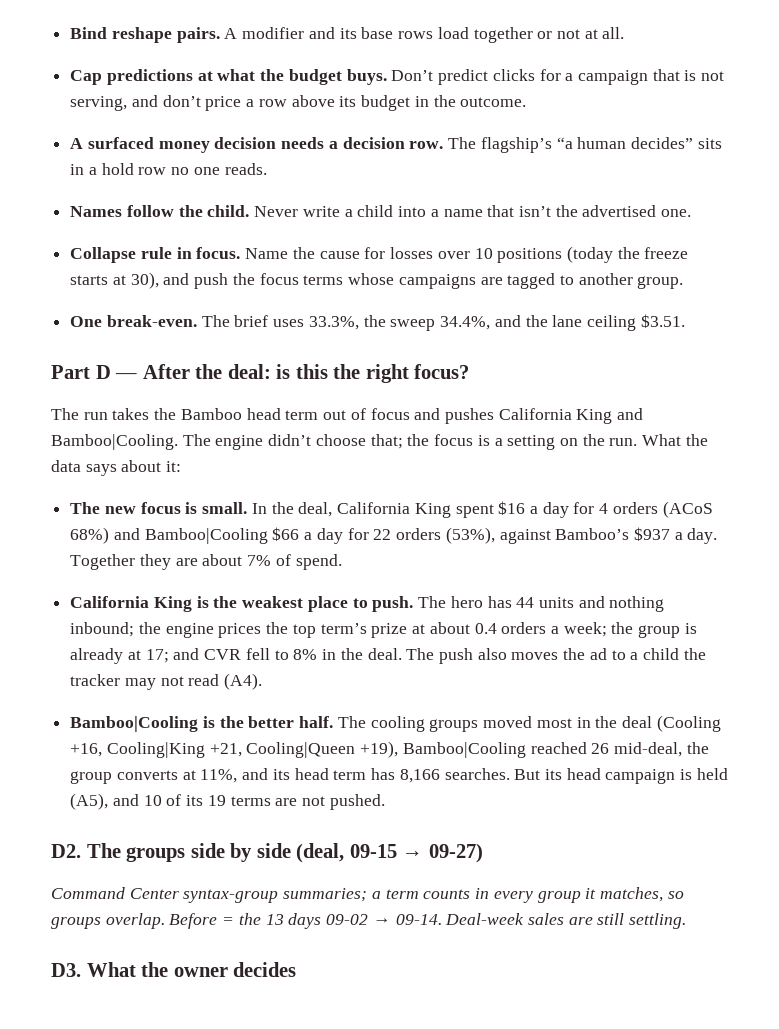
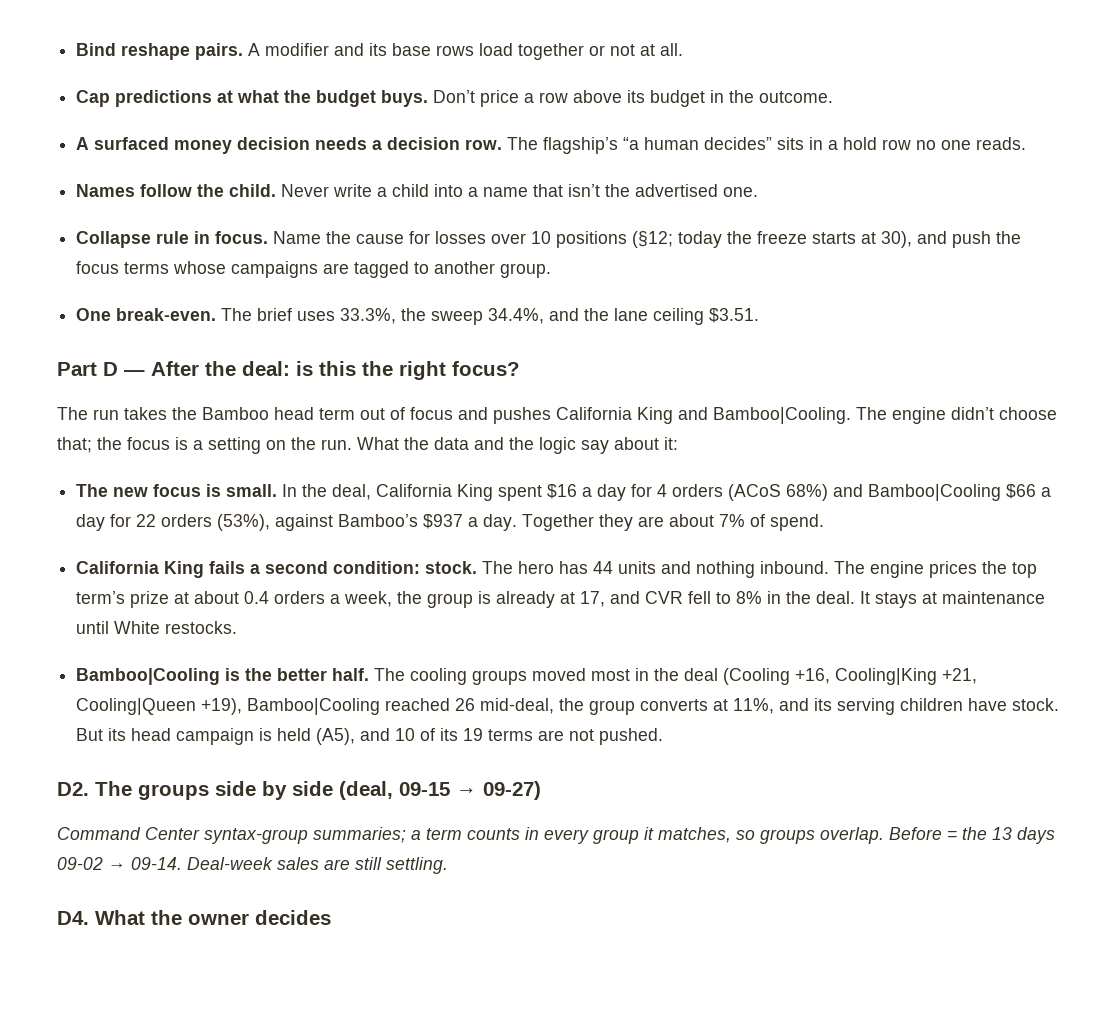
- Don’t predict clicks for a campaign that is not serving, and don’t price a row above its budget in the outcome.
+ Don’t price a row above its budget in the outcome.
- Name the cause for losses over 10 positions (today the freeze starts at 30), and push the focus terms whose campaigns are tagged to another group.
+ Name the cause for losses over 10 positions (§12; today the freeze starts at 30), and push the focus terms whose campaigns are tagged to another group.
- What the data says about it:
+ What the data and the logic say about it:
- California King is the weakest place to push.
+ California King fails a second condition: stock.
- The hero has 44 units and nothing inbound; the engine prices the top term’s prize at about 0.4 orders a week; the group is already at 17; and CVR fell to 8% in the deal.
+ The hero has 44 units and nothing inbound. The engine prices the top term’s prize at about 0.4 orders a week, the group is already at 17, and CVR fell to 8% in the deal.
- The push also moves the ad to a child the tracker may not read (A4).
+ It stays at maintenance until White restocks.
- The cooling groups moved most in the deal (Cooling +16, Cooling|King +21, Cooling|Queen +19), Bamboo|Cooling reached 26 mid-deal, the group converts at 11%, and its head term has 8,166 searches.
+ The cooling groups moved most in the deal (Cooling +16, Cooling|King +21, Cooling|Queen +19), Bamboo|Cooling reached 26 mid-deal, the group converts at 11%, and its serving children have stock.
- D3. What the owner decides
+ D4. What the owner decides

